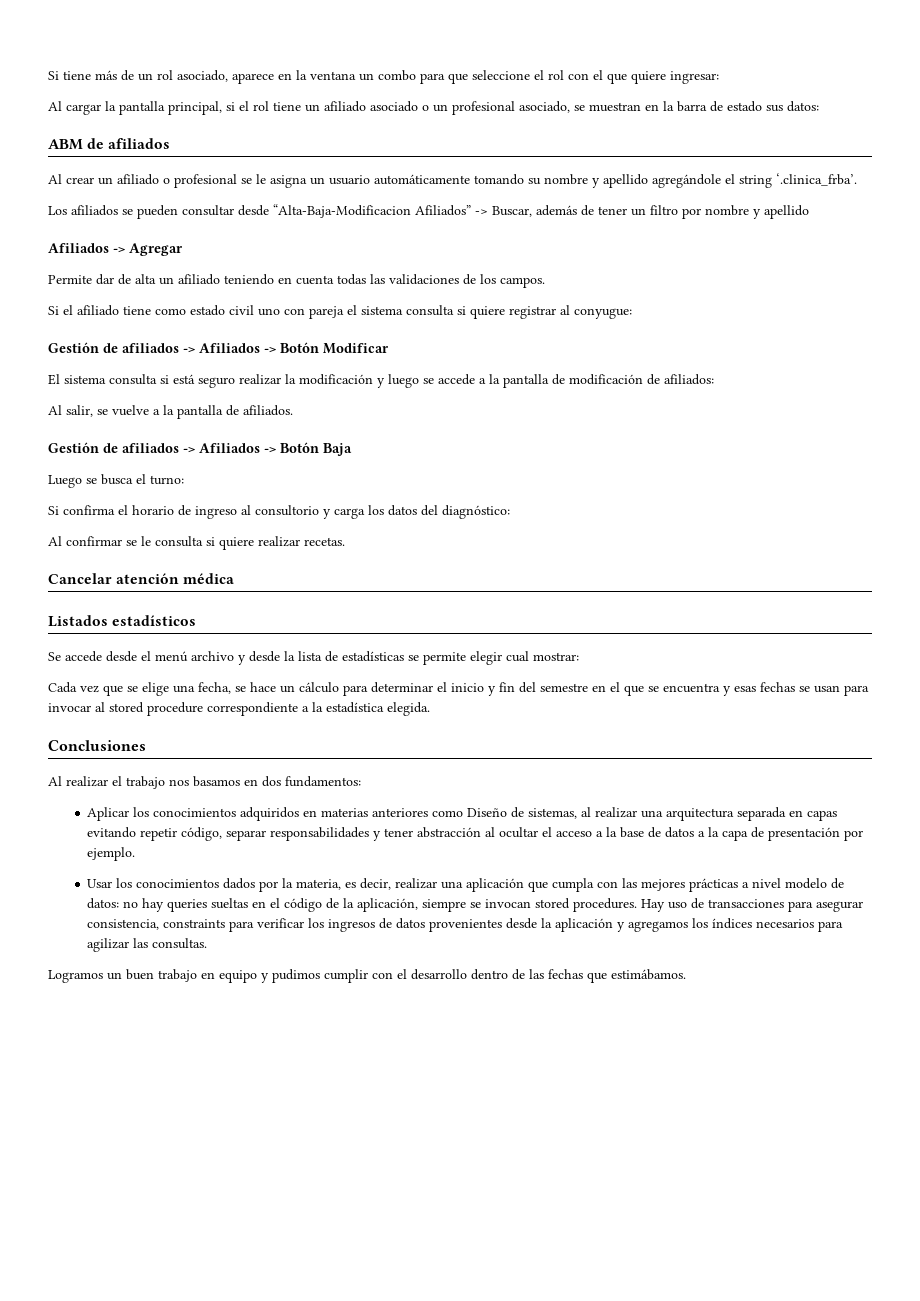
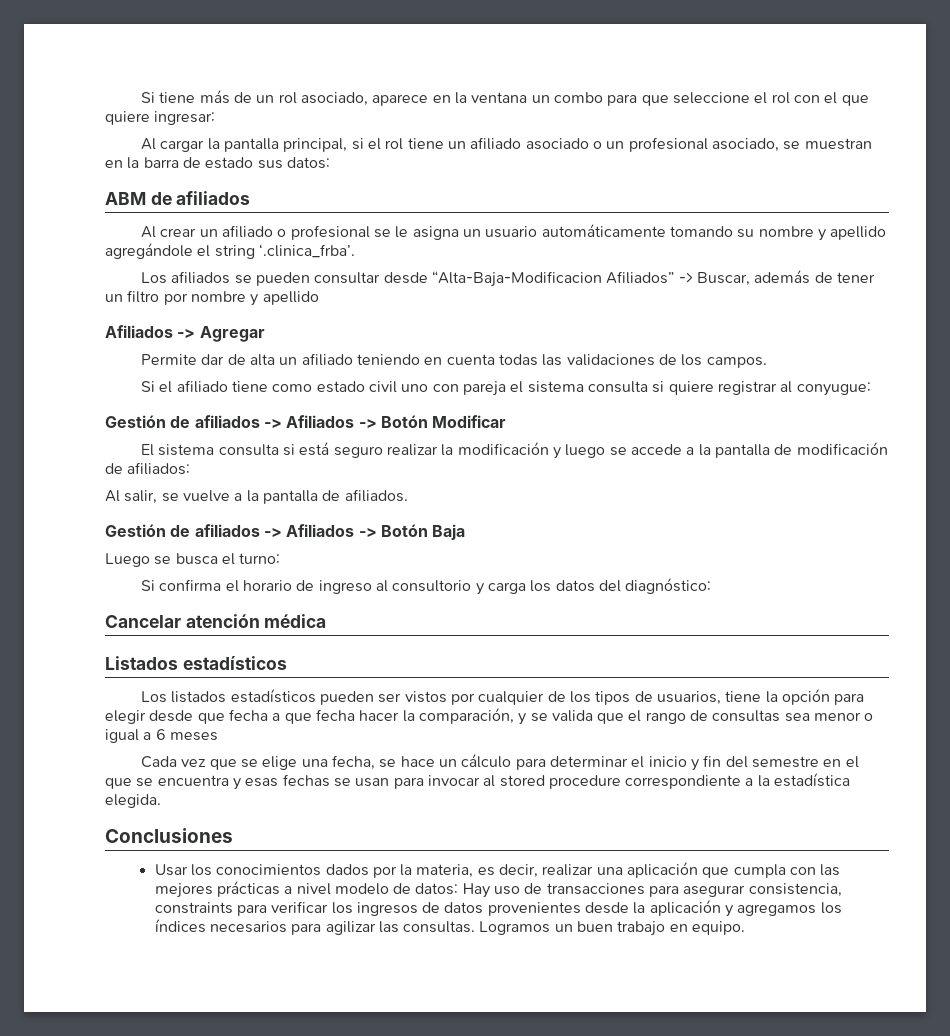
- Al confirmar se le consulta si quiere realizar recetas.
- Se accede desde el menú archivo y desde la lista de estadísticas se permite elegir cual mostrar:
+ Los listados estadísticos pueden ser vistos por cualquier de los tipos de usuarios, tiene la opción para elegir desde que fecha a que fecha hacer la comparación, y se valida que el rango de consultas sea menor o igual a 6 meses
- Al realizar el trabajo nos basamos en dos fundamentos:
- Aplicar los conocimientos adquiridos en materias anteriores como Diseño de sistemas, al realizar una arquitectura separada en capas evitando repetir código, separar responsabilidades y tener abstracción al ocultar el acceso a la base de datos a la capa de presentación por ejemplo.
- Usar los conocimientos dados por la materia, es decir, realizar una aplicación que cumpla con las mejores prácticas a nivel modelo de datos: no hay queries sueltas en el código de la aplicación, siempre se invocan stored procedures. Hay uso de transacciones para asegurar consistencia, constraints para verificar los ingresos de datos provenientes desde la aplicación y agregamos los índices necesarios para agilizar las consultas.
- Logramos un buen trabajo en equipo y pudimos cumplir con el desarrollo dentro de las fechas que estimábamos.
+ Usar los conocimientos dados por la materia, es decir, realizar una aplicación que cumpla con las mejores prácticas a nivel modelo de datos: Hay uso de transacciones para asegurar consistencia, constraints para verificar los ingresos de datos provenientes desde la aplicación y agregamos los índices necesarios para agilizar las consultas. Logramos un buen trabajo en equipo.

